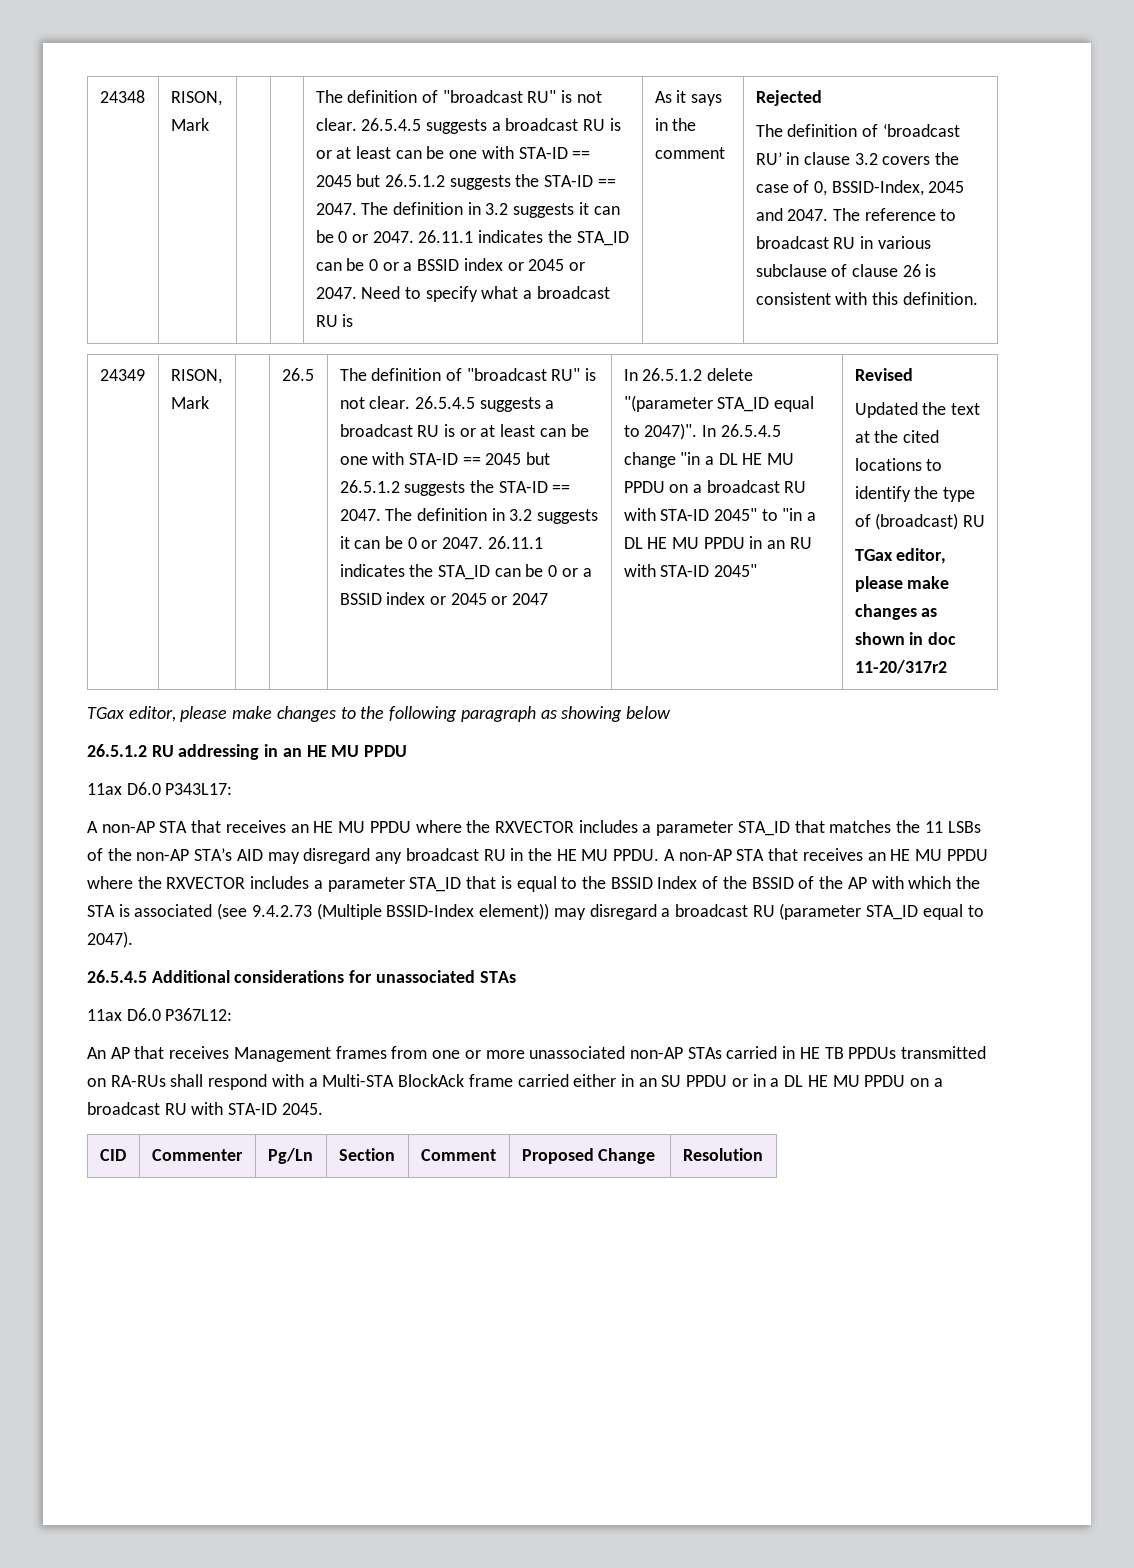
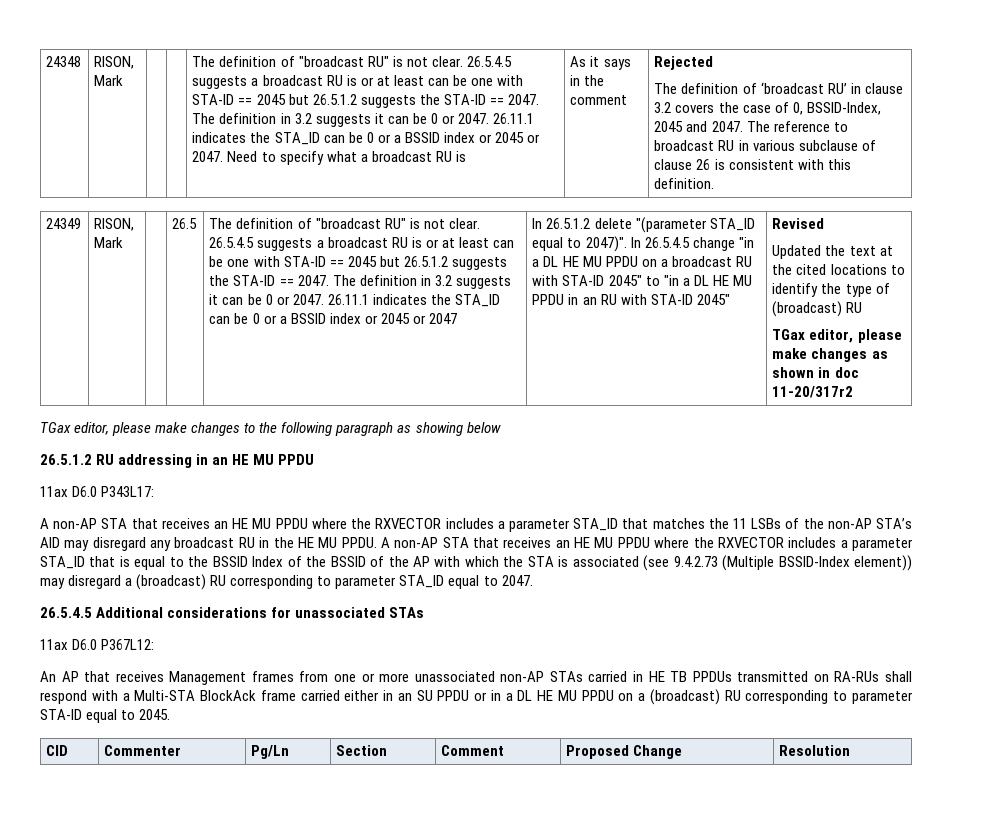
- A non-AP STA that receives an HE MU PPDU where the RXVECTOR includes a parameter STA_ID that is equal to the BSSID Index of the BSSID of the AP with which the STA is associated (see 9.4.2.73 (Multiple BSSID-Index element)) may disregard a broadcast RU (parameter STA_ID equal to 2047).
+ A non-AP STA that receives an HE MU PPDU where the RXVECTOR includes a parameter STA_ID that is equal to the BSSID Index of the BSSID of the AP with which the STA is associated (see 9.4.2.73 (Multiple BSSID-Index element)) may disregard a (broadcast) RU corresponding to parameter STA_ID equal to 2047.
- An AP that receives Management frames from one or more unassociated non-AP STAs carried in HE TB PPDUs transmitted on RA-RUs shall respond with a Multi-STA BlockAck frame carried either in an SU PPDU or in a DL HE MU PPDU on a broadcast RU with STA-ID 2045.
+ An AP that receives Management frames from one or more unassociated non-AP STAs carried in HE TB PPDUs transmitted on RA-RUs shall respond with a Multi-STA BlockAck frame carried either in an SU PPDU or in a DL HE MU PPDU on a (broadcast) RU corresponding to parameter STA-ID equal to 2045.

